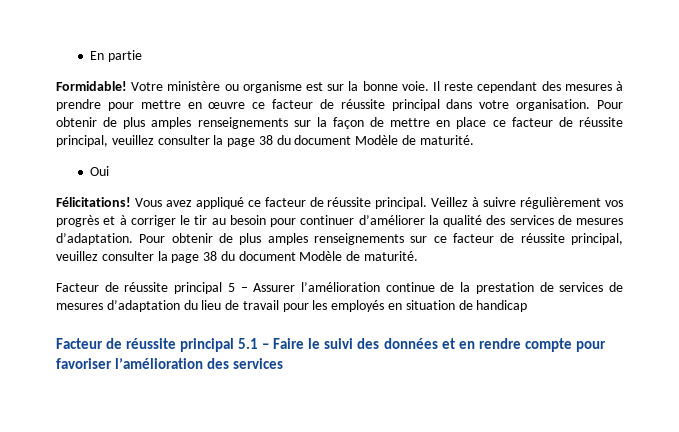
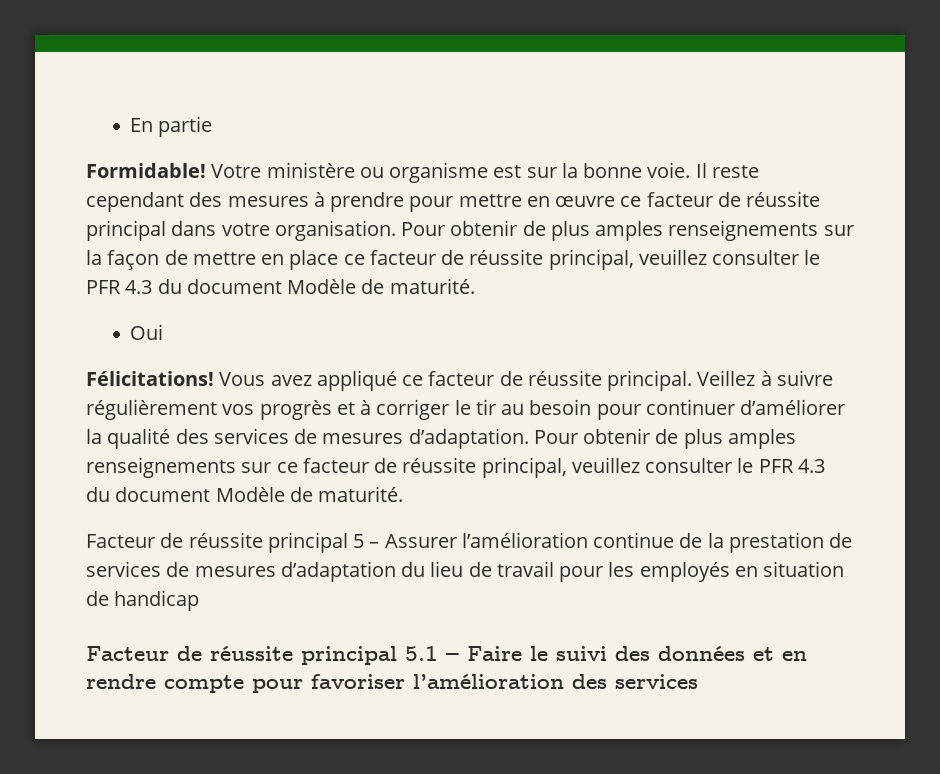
- Pour obtenir de plus amples renseignements sur la façon de mettre en place ce facteur de réussite principal, veuillez consulter la page 38 du document Modèle de maturité.
+ Pour obtenir de plus amples renseignements sur la façon de mettre en place ce facteur de réussite principal, veuillez consulter le PFR 4.3 du document Modèle de maturité.
- Pour obtenir de plus amples renseignements sur ce facteur de réussite principal, veuillez consulter la page 38 du document Modèle de maturité.
+ Pour obtenir de plus amples renseignements sur ce facteur de réussite principal, veuillez consulter le PFR 4.3 du document Modèle de maturité.

